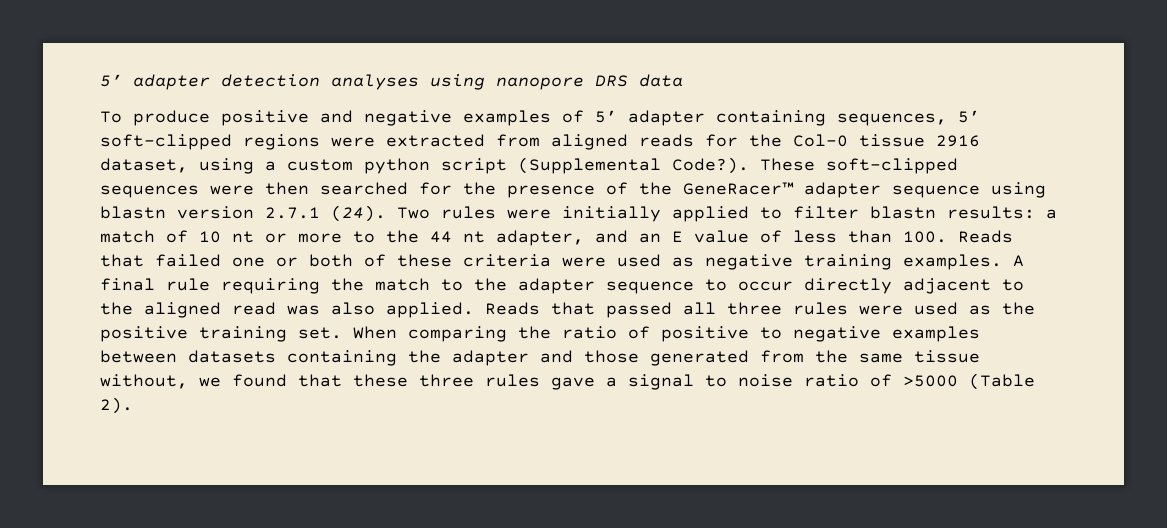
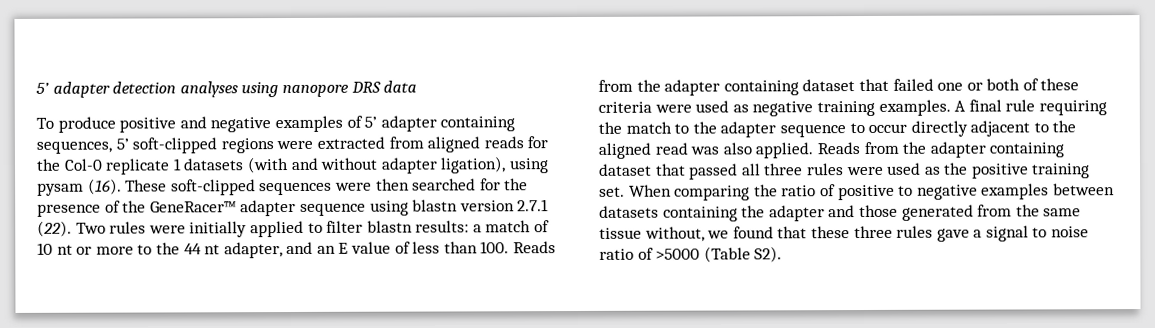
- To produce positive and negative examples of 5’ adapter containing sequences, 5’ soft-clipped regions were extracted from aligned reads for the Col-0 tissue 2916 dataset, using a custom python script (Supplemental Code?).
+ To produce positive and negative examples of 5’ adapter containing sequences, 5’ soft-clipped regions were extracted from aligned reads for the Col-0 replicate 1 datasets (with and without adapter ligation), using pysam (16).
- These soft-clipped sequences were then searched for the presence of the GeneRacer™ adapter sequence using blastn version 2.7.1 (24).
+ These soft-clipped sequences were then searched for the presence of the GeneRacer™ adapter sequence using blastn version 2.7.1 (22).
- Two rules were initially applied to filter blastn results: a match of 10 nt or more to the 44 nt adapter, and an E value of less than 100. Reads that failed one or both of these criteria were used as negative training examples.
+ Two rules were initially applied to filter blastn results: a match of 10 nt or more to the 44 nt adapter, and an E value of less than 100. Reads from the adapter containing dataset that failed one or both of these criteria were used as negative training examples.
- Reads that passed all three rules were used as the positive training set.
+ Reads from the adapter containing dataset that passed all three rules were used as the positive training set.
- When comparing the ratio of positive to negative examples between datasets containing the adapter and those generated from the same tissue without, we found that these three rules gave a signal to noise ratio of >5000 (Table 2).
+ When comparing the ratio of positive to negative examples between datasets containing the adapter and those generated from the same tissue without, we found that these three rules gave a signal to noise ratio of >5000 (Table S2).

